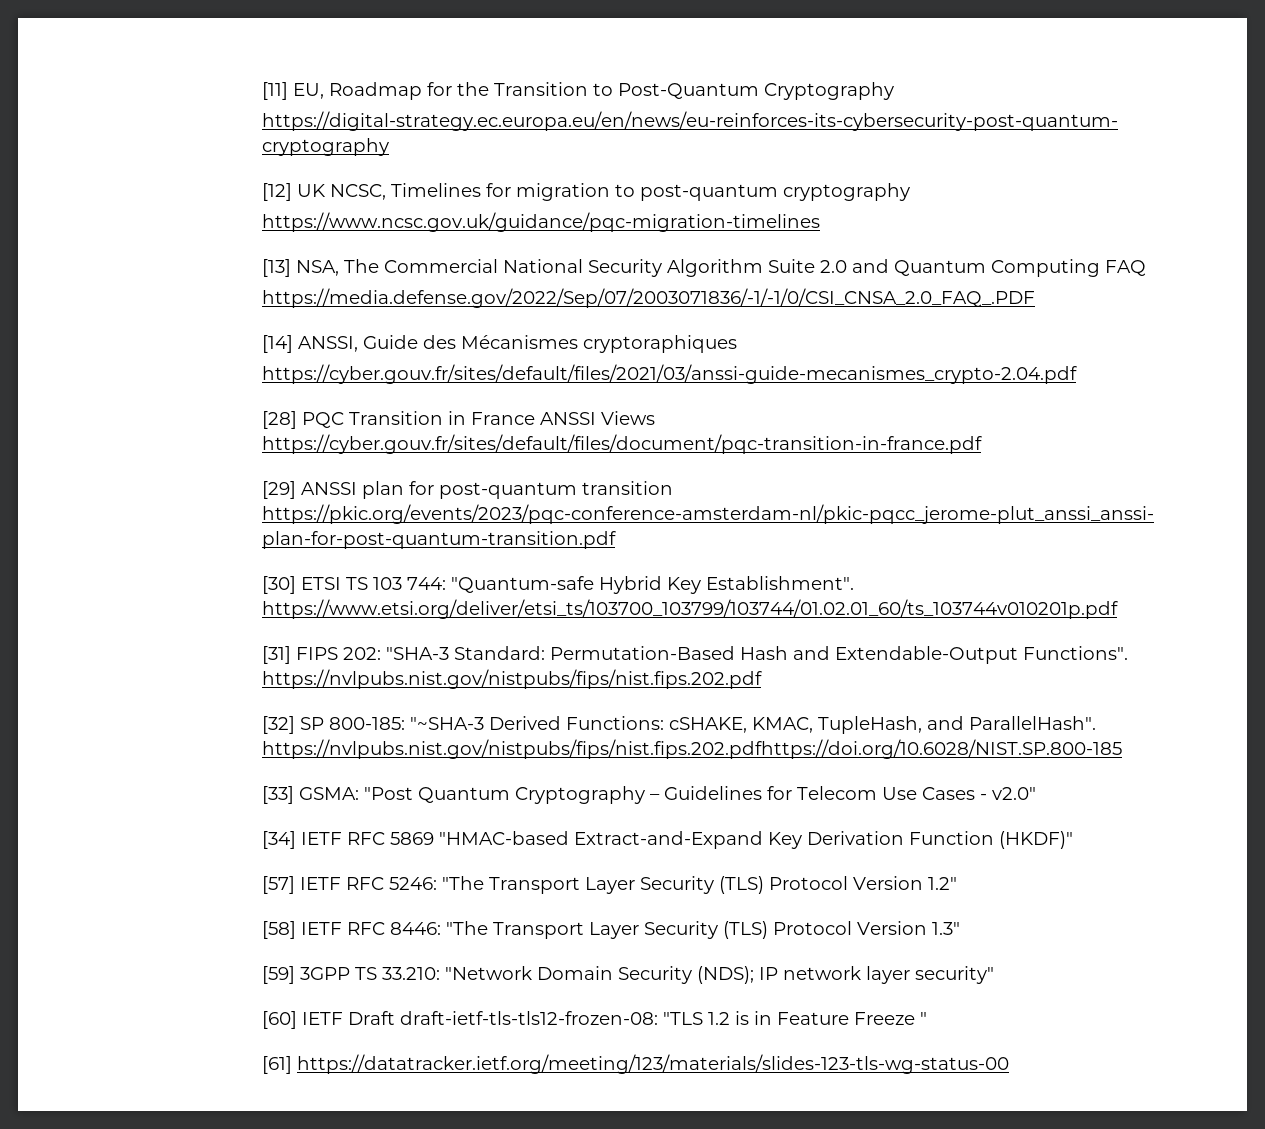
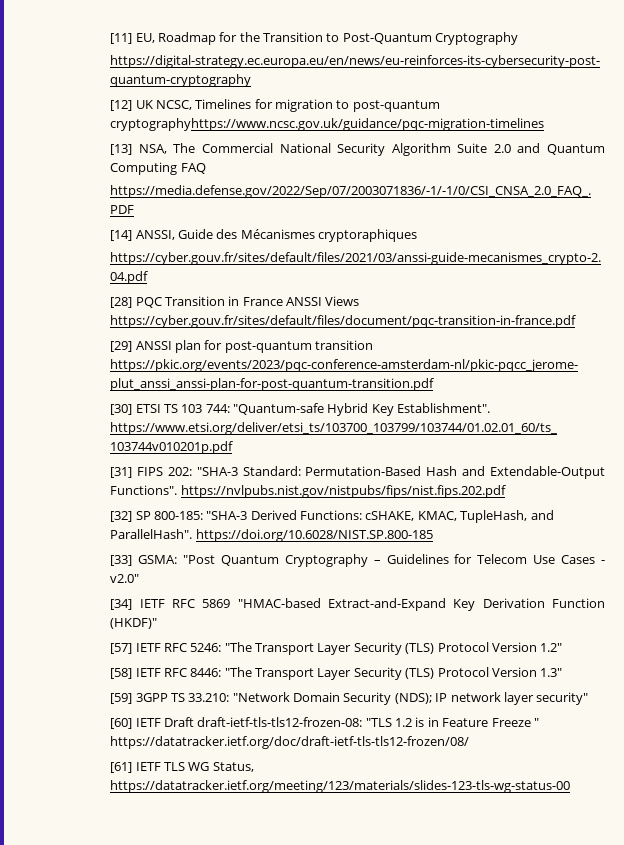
- [12] UK NCSC, Timelines for migration to post-quantum cryptography
- https://www.ncsc.gov.uk/guidance/pqc-migration-timelines
+ [12] UK NCSC, Timelines for migration to post-quantum cryptographyhttps://www.ncsc.gov.uk/guidance/pqc-migration-timelines
- [32] SP 800-185: "~SHA-3 Derived Functions: cSHAKE, KMAC, TupleHash, and ParallelHash". https://nvlpubs.nist.gov/nistpubs/fips/nist.fips.202.pdfhttps://doi.org/10.6028/NIST.SP.800-185
+ [32] SP 800-185: "SHA-3 Derived Functions: cSHAKE, KMAC, TupleHash, and ParallelHash". https://doi.org/10.6028/NIST.SP.800-185
- [60] IETF Draft draft-ietf-tls-tls12-frozen-08: "TLS 1.2 is in Feature Freeze "
+ [60] IETF Draft draft-ietf-tls-tls12-frozen-08: "TLS 1.2 is in Feature Freeze " https://datatracker.ietf.org/doc/draft-ietf-tls-tls12-frozen/08/
- [61] https://datatracker.ietf.org/meeting/123/materials/slides-123-tls-wg-status-00
+ [61] IETF TLS WG Status, https://datatracker.ietf.org/meeting/123/materials/slides-123-tls-wg-status-00

